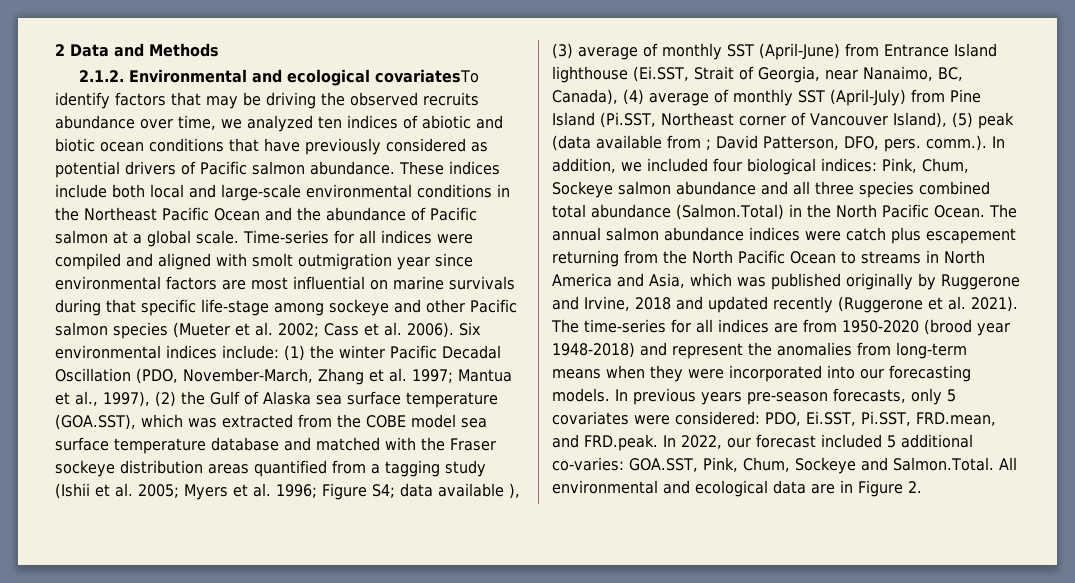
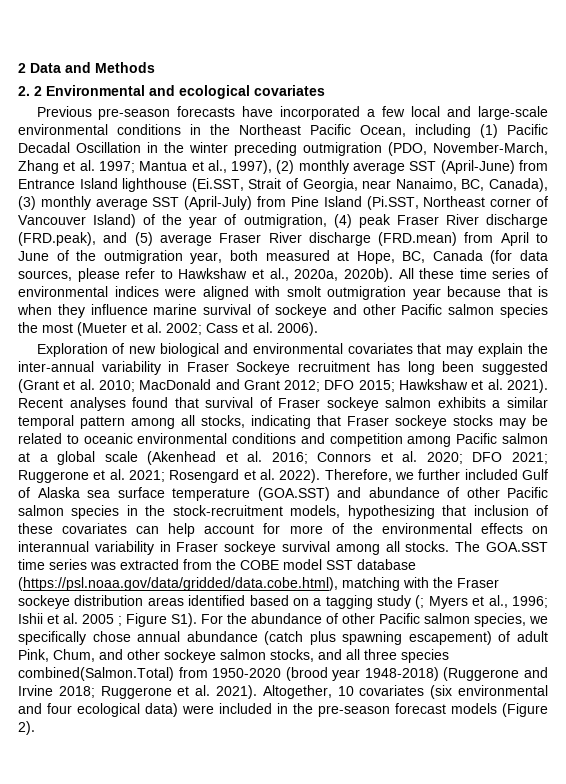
- 2.1.2. Environmental and ecological covariatesTo identify factors that may be driving the observed recruits abundance over time, we analyzed ten indices of abiotic and biotic ocean conditions that have previously considered as potential drivers of Pacific salmon abundance. These indices include both local and large-scale environmental conditions in the Northeast Pacific Ocean and the abundance of Pacific salmon at a global scale. Time-series for all indices were compiled and aligned with smolt outmigration year since environmental factors are most influential on marine survivals during that specific life-stage among sockeye and other Pacific salmon species (Mueter et al. 2002; Cass et al. 2006). Six environmental indices include: (1) the winter Pacific Decadal Oscillation (PDO, November-March, Zhang et al. 1997; Mantua et al., 1997), (2) the Gulf of Alaska sea surface temperature (GOA.SST), which was extracted from the COBE model sea surface temperature database and matched with the Fraser sockeye distribution areas quantified from a tagging study (Ishii et al. 2005; Myers et al. 1996; Figure S4; data available ), (3) average of monthly SST (April-June) from Entrance Island lighthouse (Ei.SST, Strait of Georgia, near Nanaimo, BC, Canada), (4) average of monthly SST (April-July) from Pine Island (Pi.SST, Northeast corner of Vancouver Island), (5) peak (data available from ; David Patterson, DFO, pers. comm.). In addition, we included four biological indices: Pink, Chum, Sockeye salmon abundance and all three species combined total abundance (Salmon.Total) in the North Pacific Ocean. The annual salmon abundance indices were catch plus escapement returning from the North Pacific Ocean to streams in North America and Asia, which was published originally by Ruggerone and Irvine, 2018 and updated recently (Ruggerone et al. 2021). The time-series for all indices are from 1950-2020 (brood year 1948-2018) and represent the anomalies from long-term means when they were incorporated into our forecasting models. In previous years pre-season forecasts, only 5 covariates were considered: PDO, Ei.SST, Pi.SST, FRD.mean, and FRD.peak. In 2022, our forecast included 5 additional co-varies: GOA.SST, Pink, Chum, Sockeye and Salmon.Total. All environmental and ecological data are in Figure 2.
+ 2. 2 Environmental and ecological covariates
+ Previous pre-season forecasts have incorporated a few local and large-scale environmental conditions in the Northeast Pacific Ocean, including (1) Pacific Decadal Oscillation in the winter preceding outmigration (PDO, November-March, Zhang et al. 1997; Mantua et al., 1997), (2) monthly average SST (April-June) from Entrance Island lighthouse (Ei.SST, Strait of Georgia, near Nanaimo, BC, Canada), (3) monthly average SST (April-July) from Pine Island (Pi.SST, Northeast corner of Vancouver Island) of the year of outmigration, (4) peak Fraser River discharge (FRD.peak), and (5) average Fraser River discharge (FRD.mean) from April to June of the outmigration year, both measured at Hope, BC, Canada (for data sources, please refer to Hawkshaw et al., 2020a, 2020b). All these time series of environmental indices were aligned with smolt outmigration year because that is when they influence marine survival of sockeye and other Pacific salmon species the most (Mueter et al. 2002; Cass et al. 2006).
+ Exploration of new biological and environmental covariates that may explain the inter-annual variability in Fraser Sockeye recruitment has long been suggested (Grant et al. 2010; MacDonald and Grant 2012; DFO 2015; Hawkshaw et al. 2021). Recent analyses found that survival of Fraser sockeye salmon exhibits a similar temporal pattern among all stocks, indicating that Fraser sockeye stocks may be related to oceanic environmental conditions and competition among Pacific salmon at a global scale (Akenhead et al. 2016; Connors et al. 2020; DFO 2021; Ruggerone et al. 2021; Rosengard et al. 2022). Therefore, we further included Gulf of Alaska sea surface temperature (GOA.SST) and abundance of other Pacific salmon species in the stock-recruitment models, hypothesizing that inclusion of these covariates can help account for more of the environmental effects on interannual variability in Fraser sockeye survival among all stocks. The GOA.SST time series was extracted from the COBE model SST database (https://psl.noaa.gov/data/gridded/data.cobe.html), matching with the Fraser sockeye distribution areas identified based on a tagging study (; Myers et al., 1996; Ishii et al. 2005 ; Figure S1). For the abundance of other Pacific salmon species, we specifically chose annual abundance (catch plus spawning escapement) of adult Pink, Chum, and other sockeye salmon stocks, and all three species combined(Salmon.Total) from 1950-2020 (brood year 1948-2018) (Ruggerone and Irvine 2018; Ruggerone et al. 2021). Altogether, 10 covariates (six environmental and four ecological data) were included in the pre-season forecast models (Figure 2).

